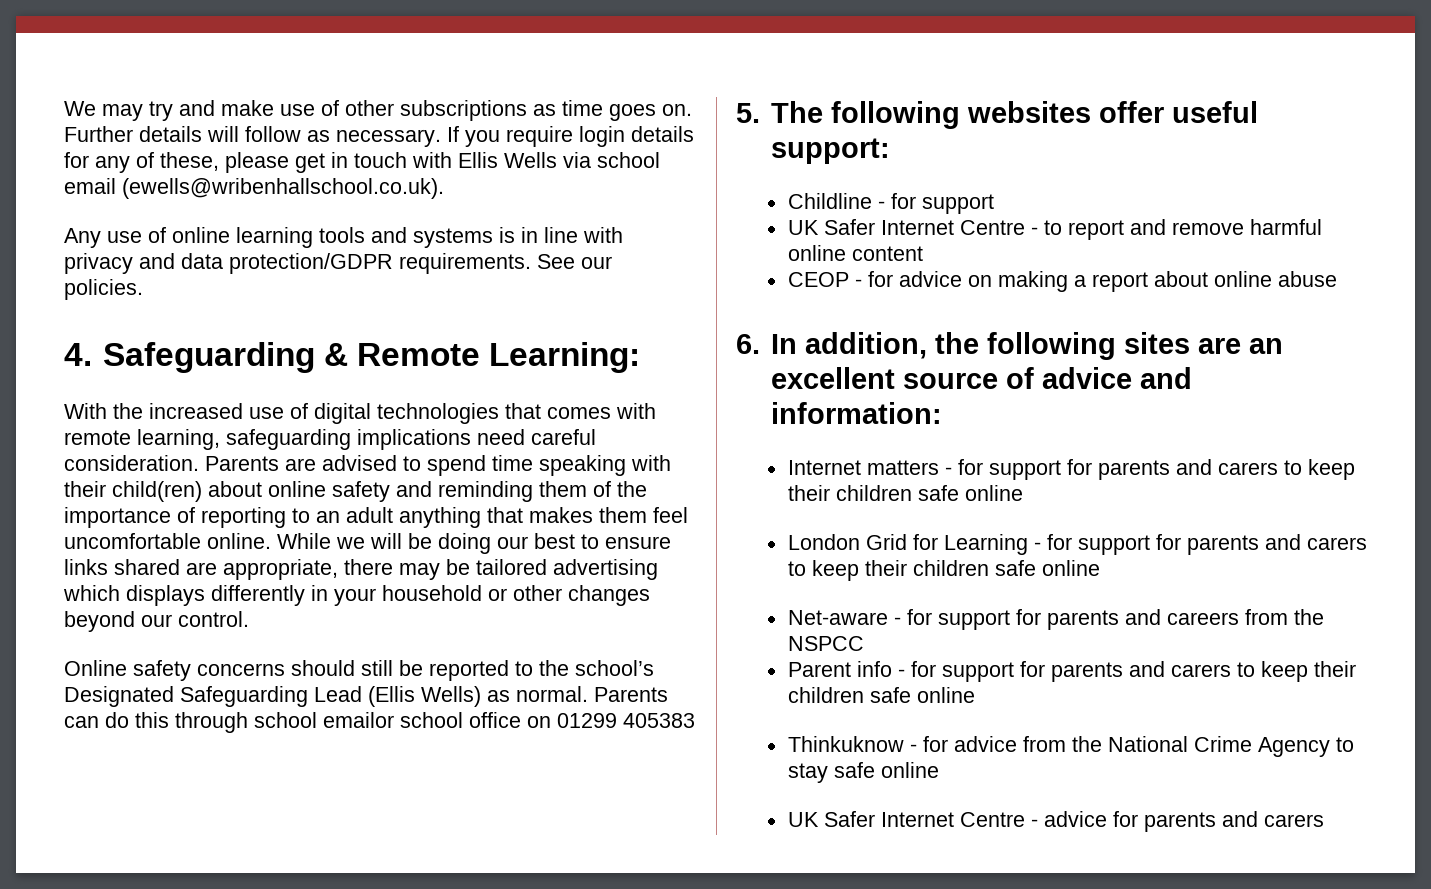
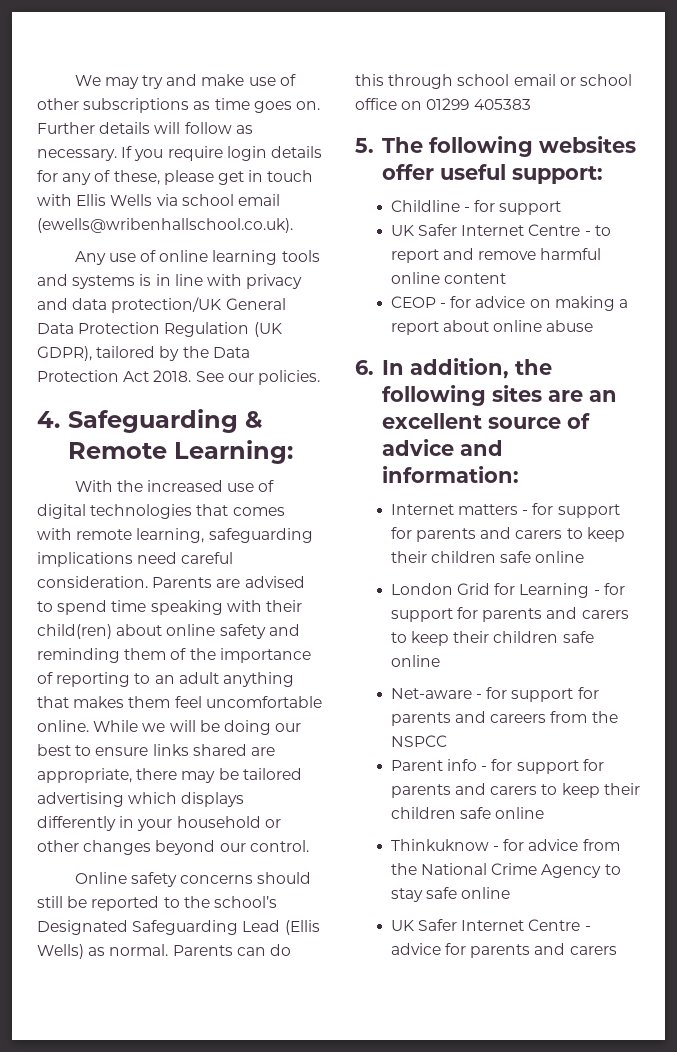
- Any use of online learning tools and systems is in line with privacy and data protection/GDPR requirements.
+ Any use of online learning tools and systems is in line with privacy and data protection/UK General Data Protection Regulation (UK GDPR), tailored by the Data Protection Act 2018.
- Parents can do this through school emailor school office on 01299 405383
+ Parents can do this through school email or school office on 01299 405383

